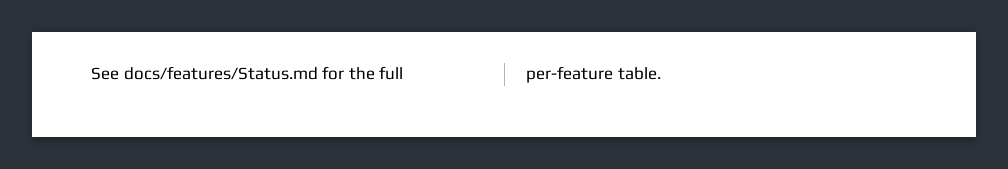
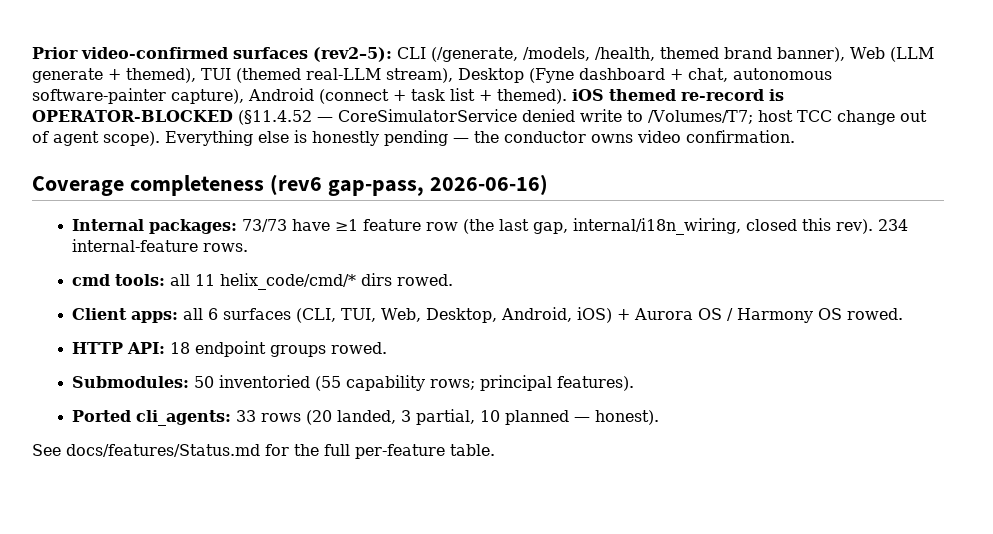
+ Prior video-confirmed surfaces (rev2–5): CLI (/generate, /models, /health, themed brand banner), Web (LLM generate + themed), TUI (themed real-LLM stream), Desktop (Fyne dashboard + chat, autonomous software-painter capture), Android (connect + task list + themed). iOS themed re-record is OPERATOR-BLOCKED (§11.4.52 — CoreSimulatorService denied write to /Volumes/T7; host TCC change out of agent scope). Everything else is honestly pending — the conductor owns video confirmation.
+ Coverage completeness (rev6 gap-pass, 2026-06-16)
+ Internal packages: 73/73 have ≥1 feature row (the last gap, internal/i18n_wiring, closed this rev). 234 internal-feature rows.
+ cmd tools: all 11 helix_code/cmd/* dirs rowed.
+ Client apps: all 6 surfaces (CLI, TUI, Web, Desktop, Android, iOS) + Aurora OS / Harmony OS rowed.
+ HTTP API: 18 endpoint groups rowed.
+ Submodules: 50 inventoried (55 capability rows; principal features).
+ Ported cli_agents: 33 rows (20 landed, 3 partial, 10 planned — honest).

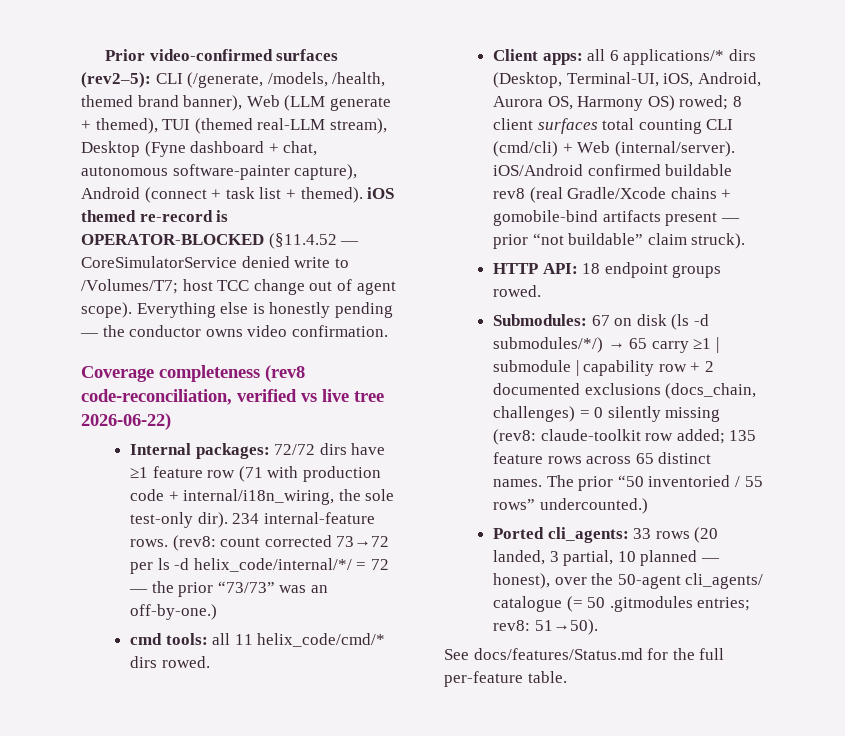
- Coverage completeness (rev6 gap-pass, 2026-06-16)
+ Coverage completeness (rev8 code-reconciliation, verified vs live tree 2026-06-22)
- Internal packages: 73/73 have ≥1 feature row (the last gap, internal/i18n_wiring, closed this rev). 234 internal-feature rows.
+ Internal packages: 72/72 dirs have ≥1 feature row (71 with production code + internal/i18n_wiring, the sole test-only dir). 234 internal-feature rows. (rev8: count corrected 73→72 per ls -d helix_code/internal/*/ = 72 — the prior “73/73” was an off-by-one.)
- Client apps: all 6 surfaces (CLI, TUI, Web, Desktop, Android, iOS) + Aurora OS / Harmony OS rowed.
+ Client apps: all 6 applications/* dirs (Desktop, Terminal-UI, iOS, Android, Aurora OS, Harmony OS) rowed; 8 client surfaces total counting CLI (cmd/cli) + Web (internal/server). iOS/Android confirmed buildable rev8 (real Gradle/Xcode chains + gomobile-bind artifacts present — prior “not buildable” claim struck).
- Submodules: 50 inventoried (55 capability rows; principal features).
+ Submodules: 67 on disk (ls -d submodules/*/) → 65 carry ≥1 | submodule | capability row + 2 documented exclusions (docs_chain, challenges) = 0 silently missing (rev8: claude-toolkit row added; 135 feature rows across 65 distinct names. The prior “50 inventoried / 55 rows” undercounted.)
- Ported cli_agents: 33 rows (20 landed, 3 partial, 10 planned — honest).
+ Ported cli_agents: 33 rows (20 landed, 3 partial, 10 planned — honest), over the 50-agent cli_agents/ catalogue (= 50 .gitmodules entries; rev8: 51→50).

